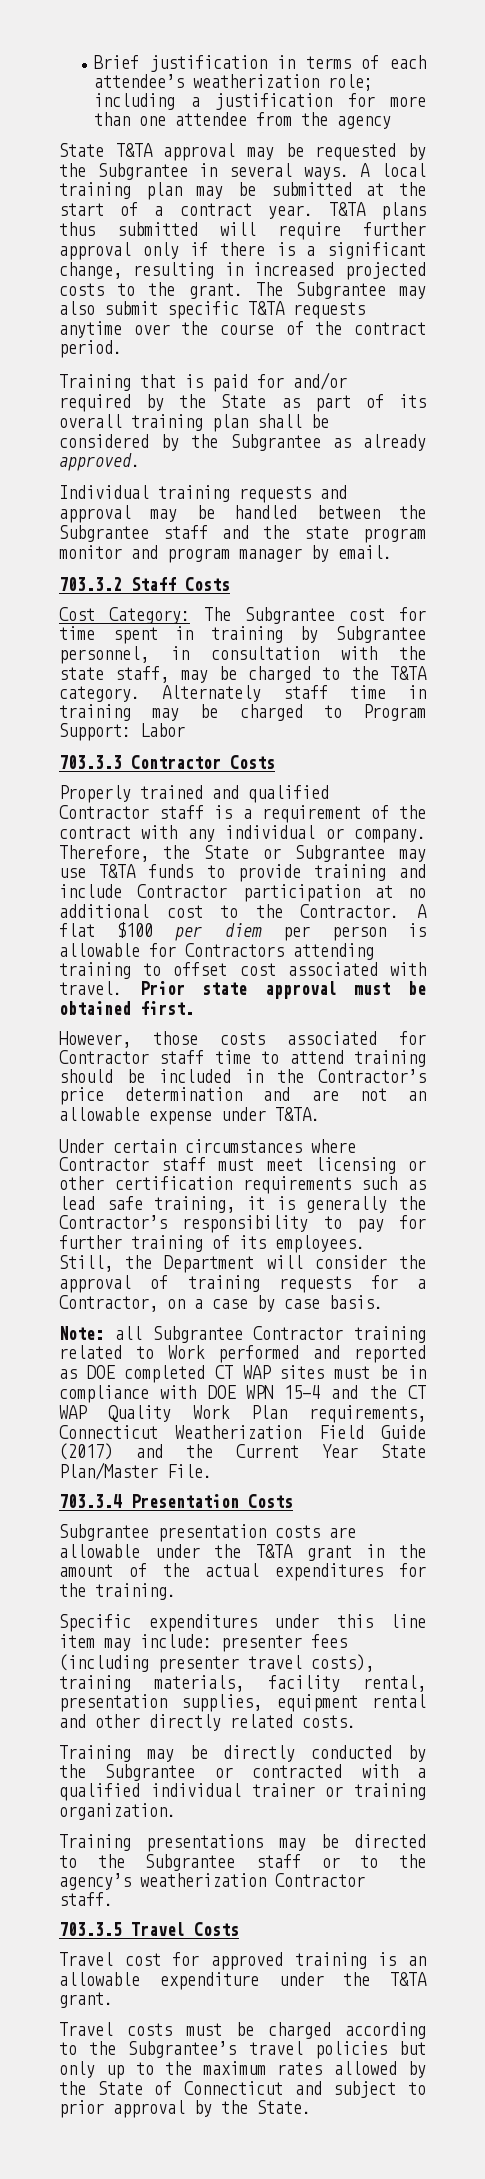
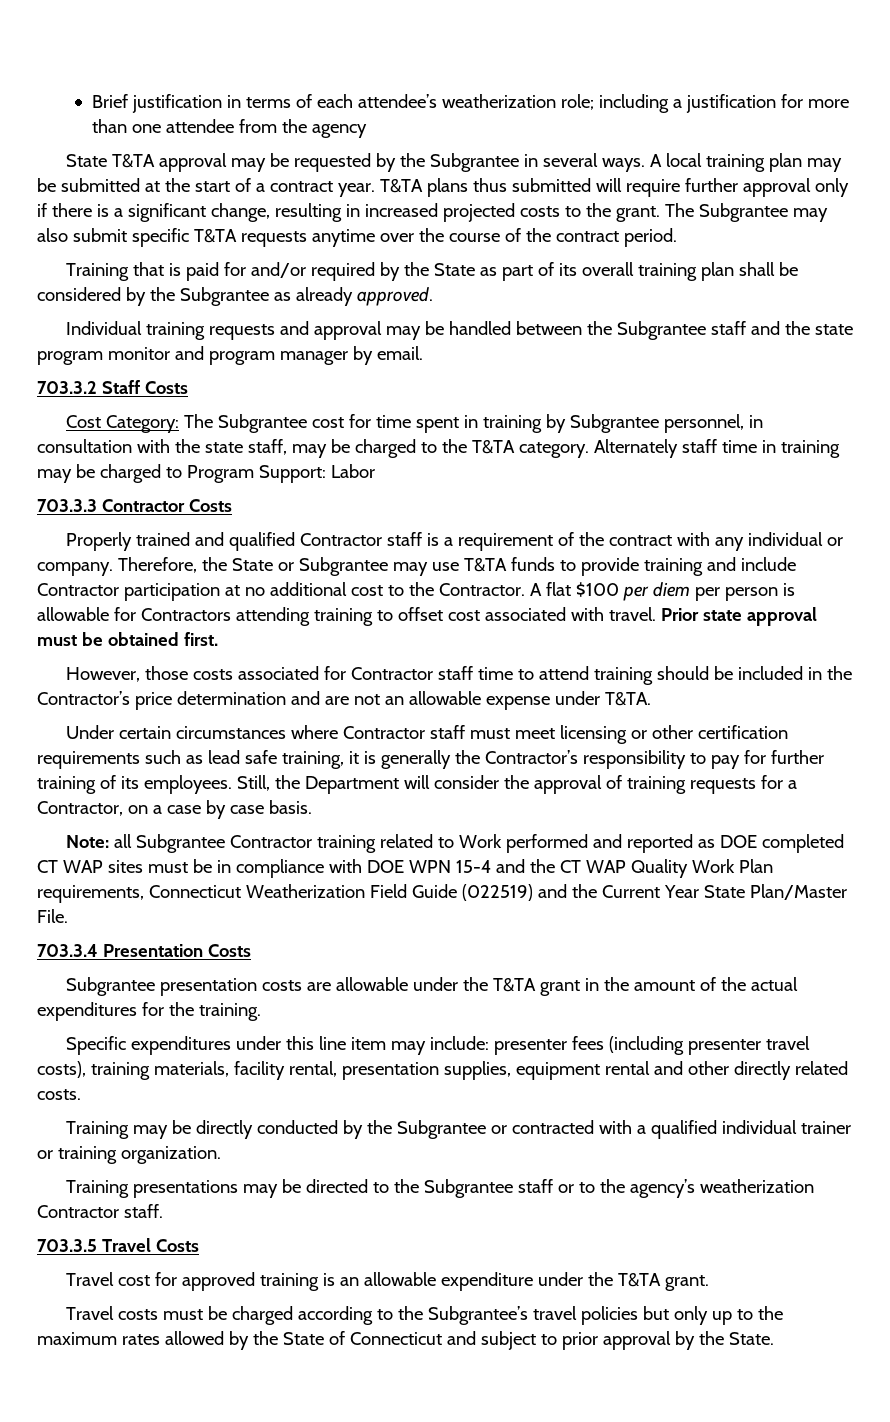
- Note: all Subgrantee Contractor training related to Work performed and reported as DOE completed CT WAP sites must be in compliance with DOE WPN 15-4 and the CT WAP Quality Work Plan requirements, Connecticut Weatherization Field Guide (2017) and the Current Year State Plan/Master File.
+ Note: all Subgrantee Contractor training related to Work performed and reported as DOE completed CT WAP sites must be in compliance with DOE WPN 15-4 and the CT WAP Quality Work Plan requirements, Connecticut Weatherization Field Guide (022519) and the Current Year State Plan/Master File.

